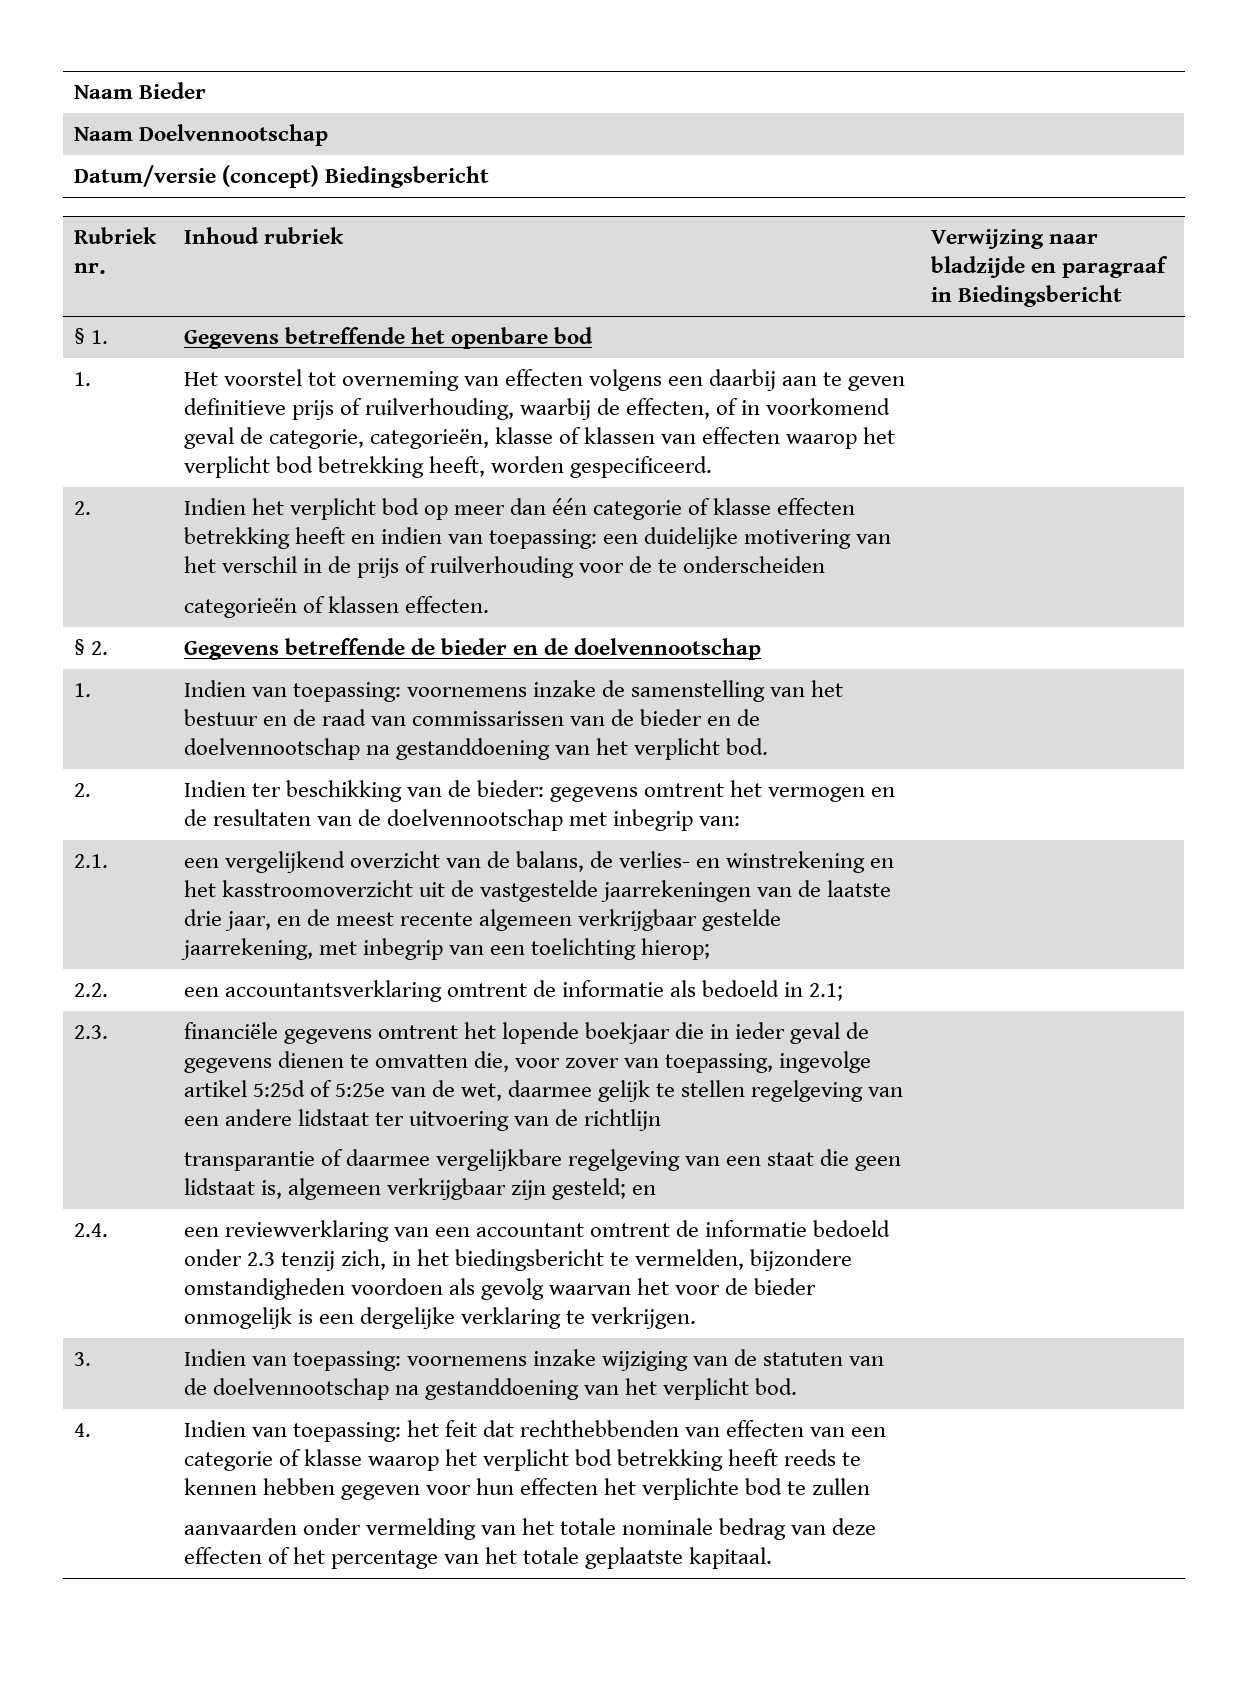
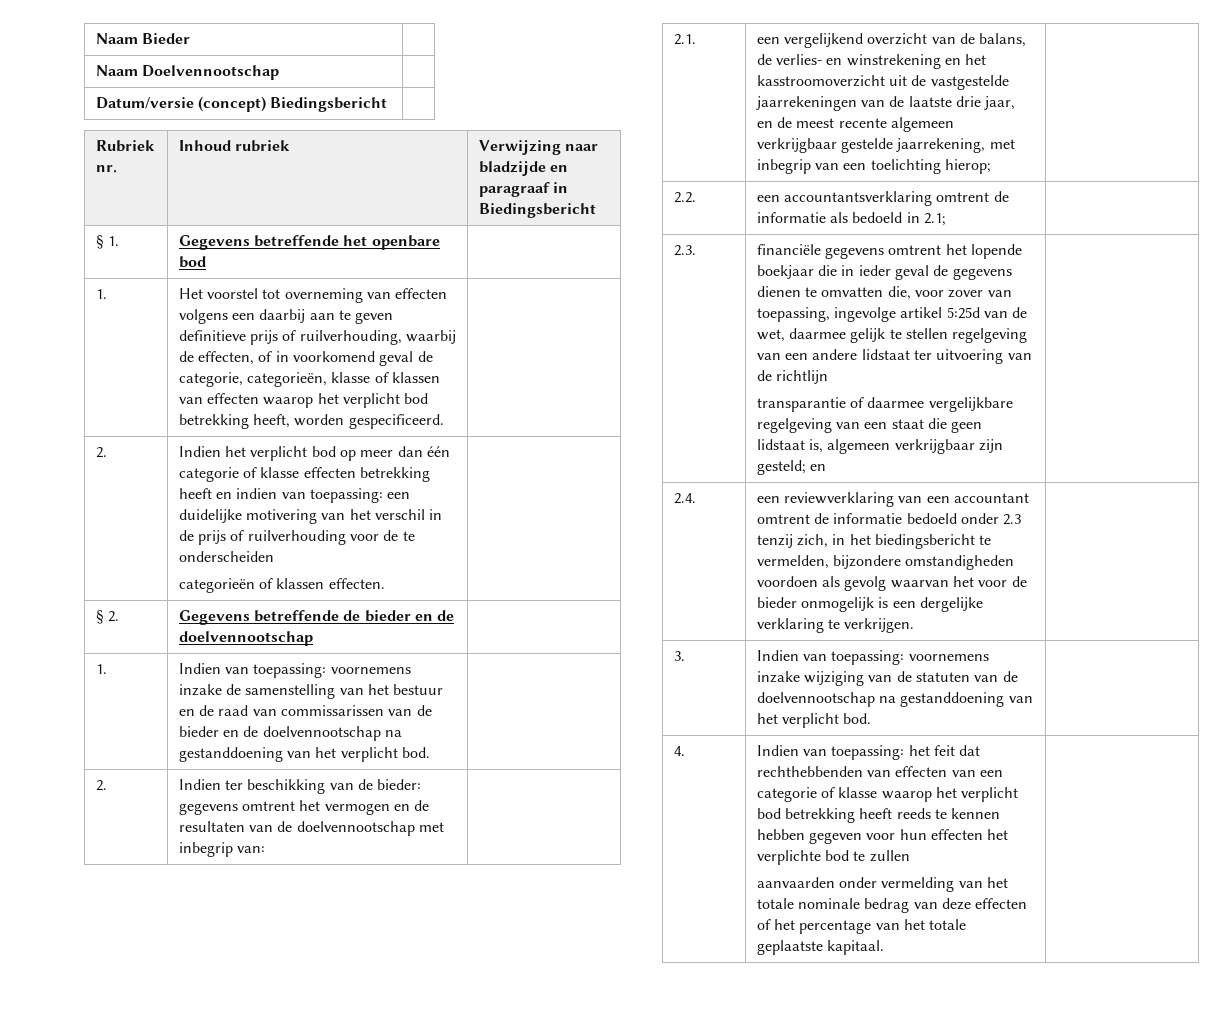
- financiële gegevens omtrent het lopende boekjaar die in ieder geval de gegevens dienen te omvatten die, voor zover van toepassing, ingevolge artikel 5:25d of 5:25e van de wet, daarmee gelijk te stellen regelgeving van een andere lidstaat ter uitvoering van de richtlijn
+ financiële gegevens omtrent het lopende boekjaar die in ieder geval de gegevens dienen te omvatten die, voor zover van toepassing, ingevolge artikel 5:25d van de wet, daarmee gelijk te stellen regelgeving van een andere lidstaat ter uitvoering van de richtlijn

